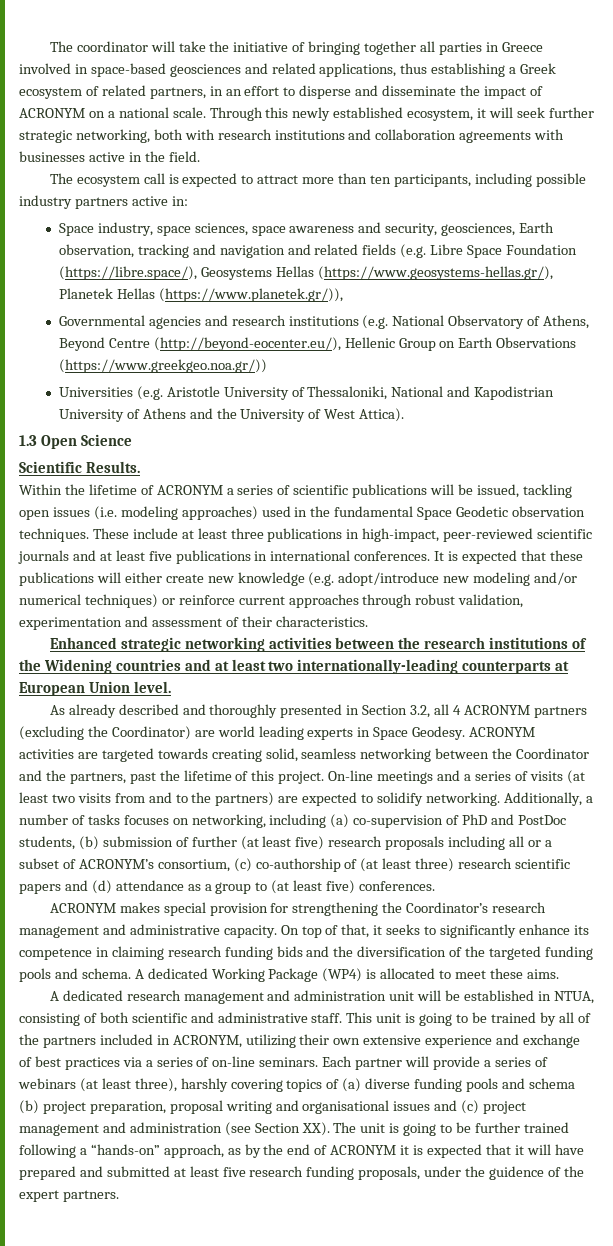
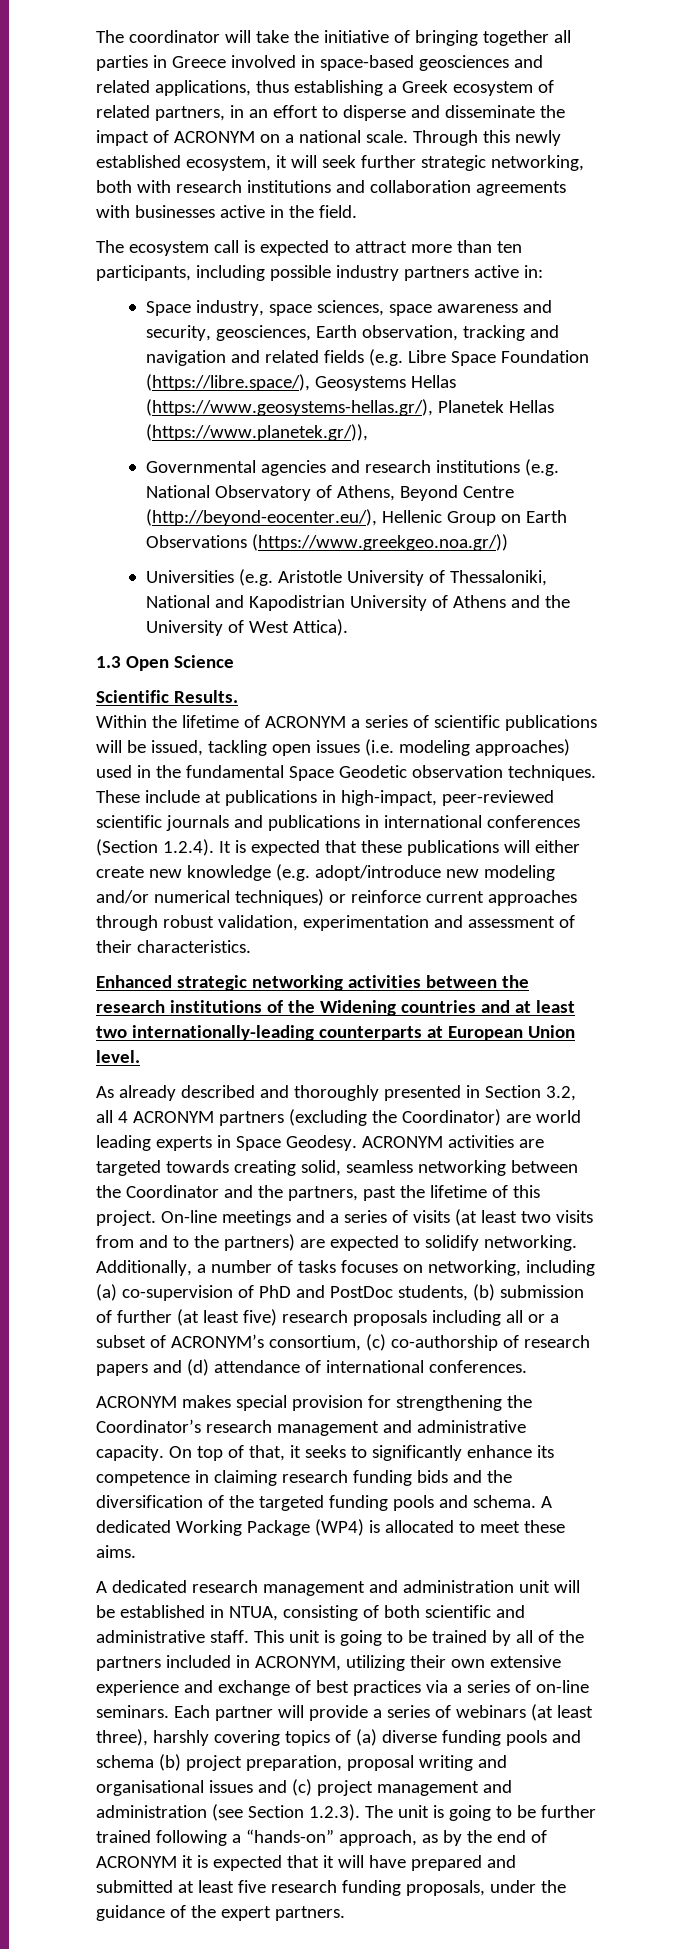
- These include at least three publications in high-impact, peer-reviewed scientific journals and at least five publications in international conferences. It is expected that these publications will either create new knowledge (e.g. adopt/introduce new modeling and/or numerical techniques) or reinforce current approaches through robust validation, experimentation and assessment of their characteristics.
+ These include at publications in high-impact, peer-reviewed scientific journals and publications in international conferences (Section 1.2.4). It is expected that these publications will either create new knowledge (e.g. adopt/introduce new modeling and/or numerical techniques) or reinforce current approaches through robust validation, experimentation and assessment of their characteristics.
- Additionally, a number of tasks focuses on networking, including (a) co-supervision of PhD and PostDoc students, (b) submission of further (at least five) research proposals including all or a subset of ACRONYM’s consortium, (c) co-authorship of (at least three) research scientific papers and (d) attendance as a group to (at least five) conferences.
+ Additionally, a number of tasks focuses on networking, including (a) co-supervision of PhD and PostDoc students, (b) submission of further (at least five) research proposals including all or a subset of ACRONYM’s consortium, (c) co-authorship of research papers and (d) attendance of international conferences.
- Each partner will provide a series of webinars (at least three), harshly covering topics of (a) diverse funding pools and schema (b) project preparation, proposal writing and organisational issues and (c) project management and administration (see Section XX). The unit is going to be further trained following a “hands-on” approach, as by the end of ACRONYM it is expected that it will have prepared and submitted at least five research funding proposals, under the guidence of the expert partners.
+ Each partner will provide a series of webinars (at least three), harshly covering topics of (a) diverse funding pools and schema (b) project preparation, proposal writing and organisational issues and (c) project management and administration (see Section 1.2.3). The unit is going to be further trained following a “hands-on” approach, as by the end of ACRONYM it is expected that it will have prepared and submitted at least five research funding proposals, under the guidance of the expert partners.

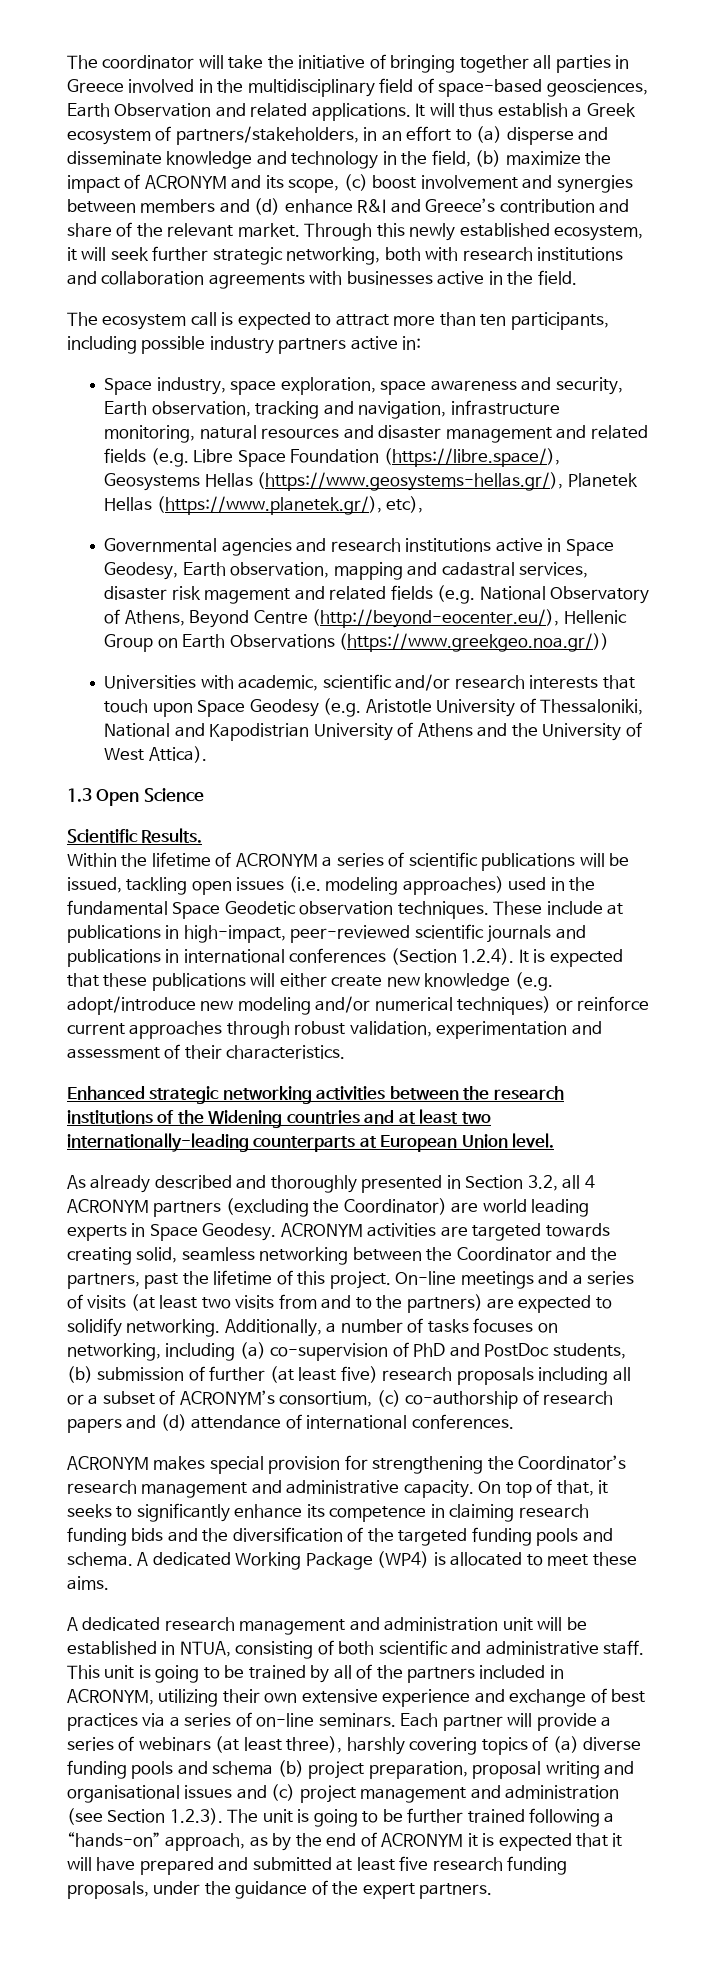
- The coordinator will take the initiative of bringing together all parties in Greece involved in space-based geosciences and related applications, thus establishing a Greek ecosystem of related partners, in an effort to disperse and disseminate the impact of ACRONYM on a national scale.
+ The coordinator will take the initiative of bringing together all parties in Greece involved in the multidisciplinary field of space-based geosciences, Earth Observation and related applications. It will thus establish a Greek ecosystem of partners/stakeholders, in an effort to (a) disperse and disseminate knowledge and technology in the field, (b) maximize the impact of ACRONYM and its scope, (c) boost involvement and synergies between members and (d) enhance R&I and Greece’s contribution and share of the relevant market.
- Space industry, space sciences, space awareness and security, geosciences, Earth observation, tracking and navigation and related fields (e.g. Libre Space Foundation (https://libre.space/), Geosystems Hellas (https://www.geosystems-hellas.gr/), Planetek Hellas (https://www.planetek.gr/)),
+ Space industry, space exploration, space awareness and security, Earth observation, tracking and navigation, infrastructure monitoring, natural resources and disaster management and related fields (e.g. Libre Space Foundation (https://libre.space/), Geosystems Hellas (https://www.geosystems-hellas.gr/), Planetek Hellas (https://www.planetek.gr/), etc),
- Governmental agencies and research institutions (e.g. National Observatory of Athens, Beyond Centre (http://beyond-eocenter.eu/), Hellenic Group on Earth Observations (https://www.greekgeo.noa.gr/))
+ Governmental agencies and research institutions active in Space Geodesy, Earth observation, mapping and cadastral services, disaster risk magement and related fields (e.g. National Observatory of Athens, Beyond Centre (http://beyond-eocenter.eu/), Hellenic Group on Earth Observations (https://www.greekgeo.noa.gr/))
- Universities (e.g. Aristotle University of Thessaloniki, National and Kapodistrian University of Athens and the University of West Attica).
+ Universities with academic, scientific and/or research interests that touch upon Space Geodesy (e.g. Aristotle University of Thessaloniki, National and Kapodistrian University of Athens and the University of West Attica).

